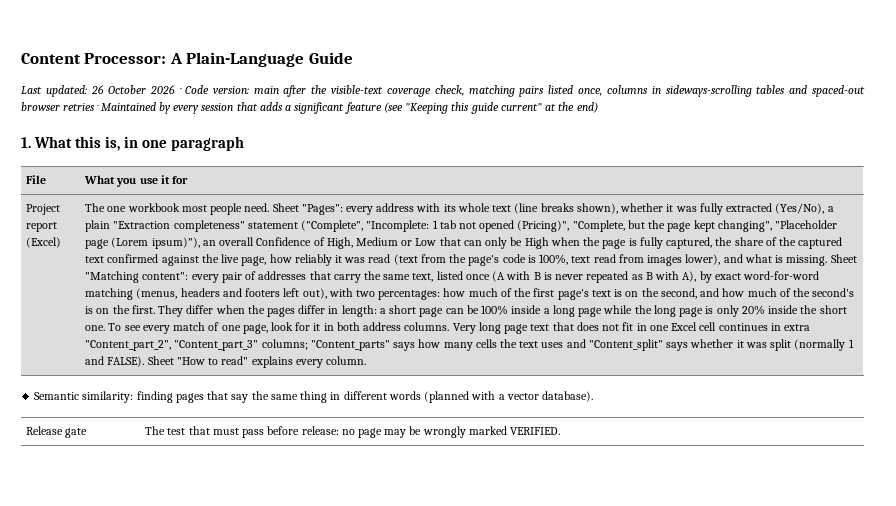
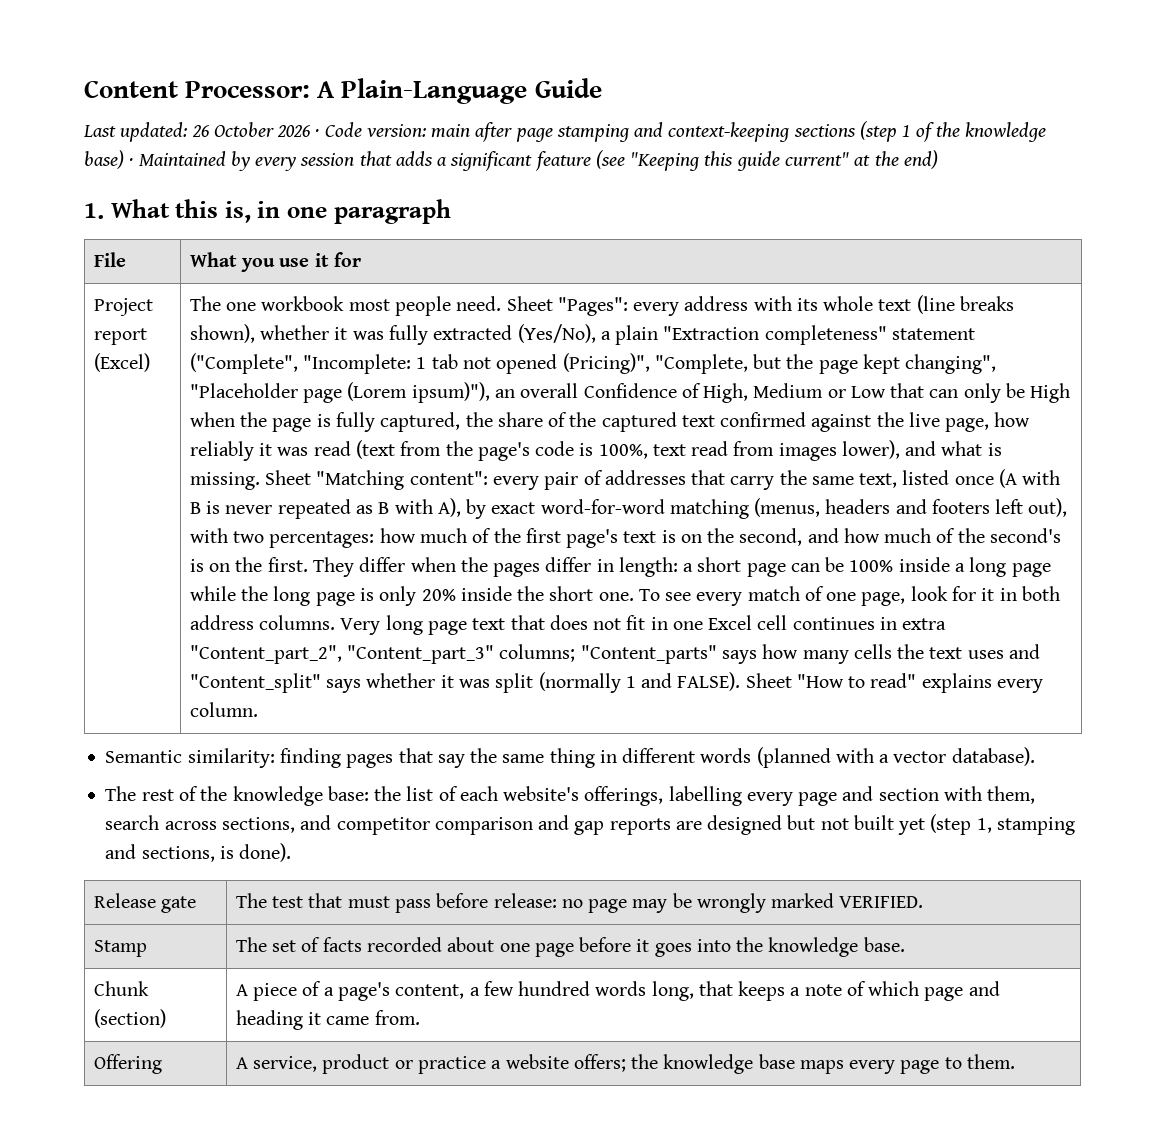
- Last updated: 26 October 2026 · Code version: main after the visible-text coverage check, matching pairs listed once, columns in sideways-scrolling tables and spaced-out browser retries · Maintained by every session that adds a significant feature (see "Keeping this guide current" at the end)
+ Last updated: 26 October 2026 · Code version: main after page stamping and context-keeping sections (step 1 of the knowledge base) · Maintained by every session that adds a significant feature (see "Keeping this guide current" at the end)
+ The rest of the knowledge base: the list of each website's offerings, labelling every page and section with them, search across sections, and competitor comparison and gap reports are designed but not built yet (step 1, stamping and sections, is done).
+ Stamp | The set of facts recorded about one page before it goes into the knowledge base.
+ Chunk (section) | A piece of a page's content, a few hundred words long, that keeps a note of which page and heading it came from.
+ Offering | A service, product or practice a website offers; the knowledge base maps every page to them.

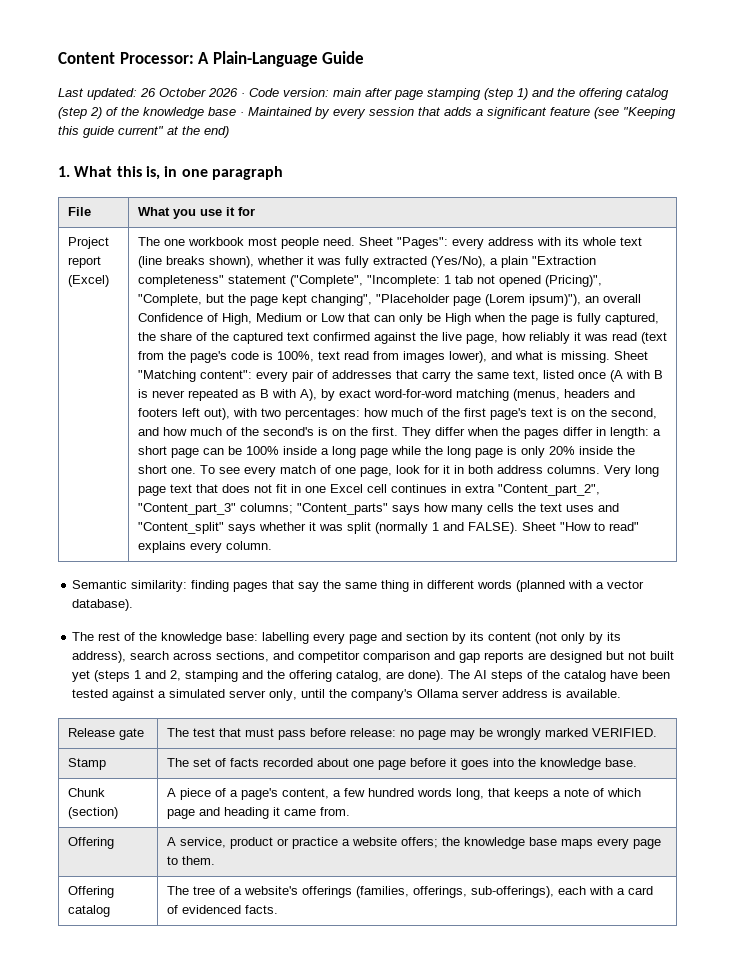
- Last updated: 26 October 2026 · Code version: main after page stamping and context-keeping sections (step 1 of the knowledge base) · Maintained by every session that adds a significant feature (see "Keeping this guide current" at the end)
+ Last updated: 26 October 2026 · Code version: main after page stamping (step 1) and the offering catalog (step 2) of the knowledge base · Maintained by every session that adds a significant feature (see "Keeping this guide current" at the end)
- The rest of the knowledge base: the list of each website's offerings, labelling every page and section with them, search across sections, and competitor comparison and gap reports are designed but not built yet (step 1, stamping and sections, is done).
+ The rest of the knowledge base: labelling every page and section by its content (not only by its address), search across sections, and competitor comparison and gap reports are designed but not built yet (steps 1 and 2, stamping and the offering catalog, are done). The AI steps of the catalog have been tested against a simulated server only, until the company's Ollama server address is available.
+ Offering catalog | The tree of a website's offerings (families, offerings, sub-offerings), each with a card of evidenced facts.

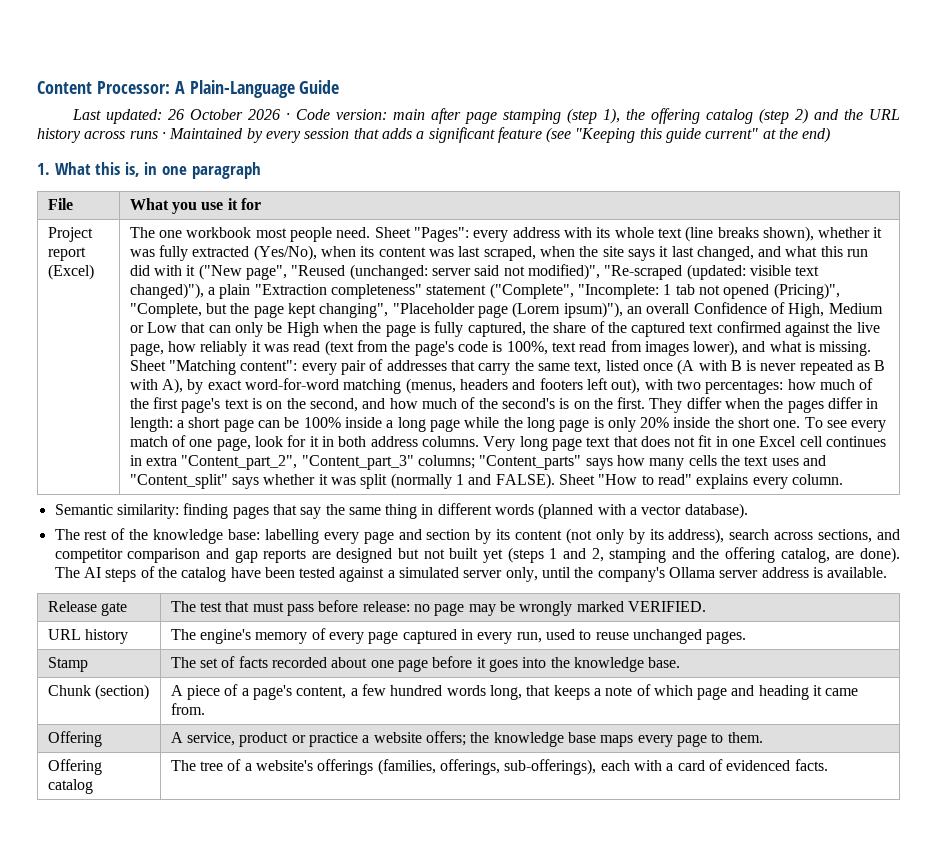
- Last updated: 26 October 2026 · Code version: main after page stamping (step 1) and the offering catalog (step 2) of the knowledge base · Maintained by every session that adds a significant feature (see "Keeping this guide current" at the end)
+ Last updated: 26 October 2026 · Code version: main after page stamping (step 1), the offering catalog (step 2) and the URL history across runs · Maintained by every session that adds a significant feature (see "Keeping this guide current" at the end)
- every address with its whole text (line breaks shown), whether it was fully extracted (Yes/No), a plain "Extraction completeness" statement ("Complete", "Incomplete:
+ every address with its whole text (line breaks shown), whether it was fully extracted (Yes/No), when its content was last scraped, when the site says it last changed, and what this run did with it ("New page", "Reused (unchanged: server said not modified)", "Re-scraped (updated: visible text changed)"), a plain "Extraction completeness" statement ("Complete", "Incomplete:
+ URL history | The engine's memory of every page captured in every run, used to reuse unchanged pages.

